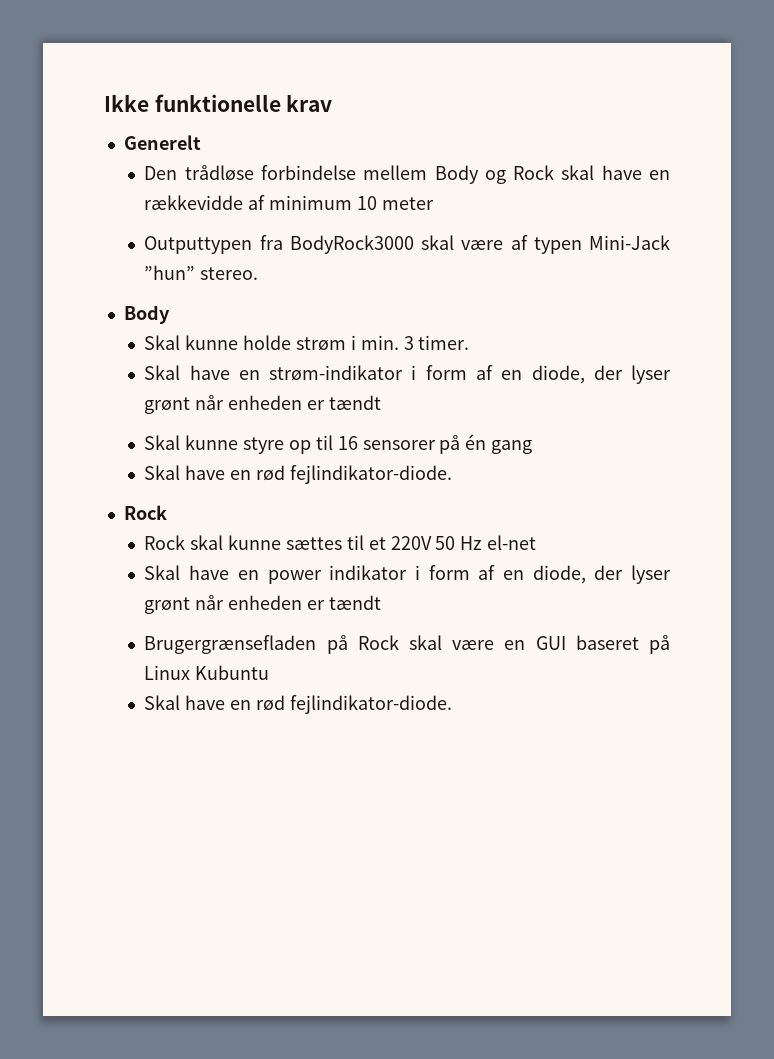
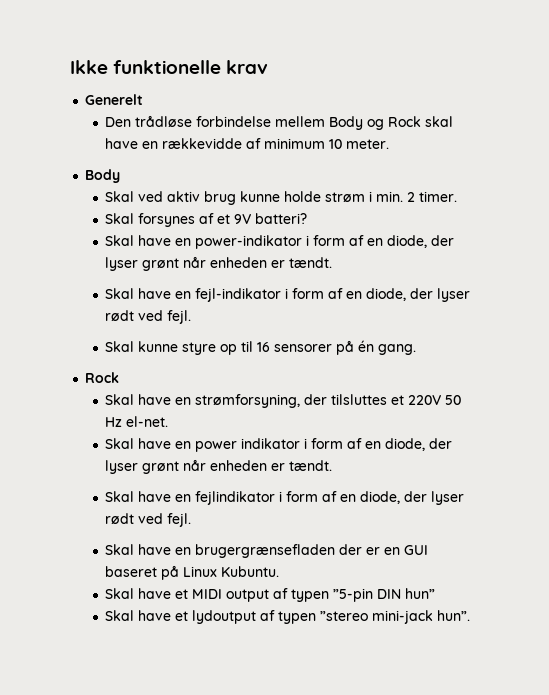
- Den trådløse forbindelse mellem Body og Rock skal have en rækkevidde af minimum 10 meter
- Outputtypen fra BodyRock3000 skal være af typen Mini-Jack ”hun” stereo.
+ Den trådløse forbindelse mellem Body og Rock skal have en rækkevidde af minimum 10 meter.
- Skal kunne holde strøm i min. 3 timer.
+ Skal ved aktiv brug kunne holde strøm i min. 2 timer.
- Skal have en strøm-indikator i form af en diode, der lyser grønt når enheden er tændt
+ Skal forsynes af et 9V batteri?
+ Skal have en power-indikator i form af en diode, der lyser grønt når enheden er tændt.
+ Skal have en fejl-indikator i form af en diode, der lyser rødt ved fejl.
- Skal kunne styre op til 16 sensorer på én gang
- Skal have en rød fejlindikator-diode.
+ Skal kunne styre op til 16 sensorer på én gang.
  Rock
- Rock skal kunne sættes til et 220V 50 Hz el-net
+ Skal have en strømforsyning, der tilsluttes et 220V 50 Hz el-net.
- Skal have en power indikator i form af en diode, der lyser grønt når enheden er tændt
- Brugergrænsefladen på Rock skal være en GUI baseret på Linux Kubuntu
- Skal have en rød fejlindikator-diode.
+ Skal have en power indikator i form af en diode, der lyser grønt når enheden er tændt.
+ Skal have en fejlindikator i form af en diode, der lyser rødt ved fejl.
+ Skal have en brugergrænsefladen der er en GUI baseret på Linux Kubuntu.
+ Skal have et MIDI output af typen ”5-pin DIN hun”
+ Skal have et lydoutput af typen ”stereo mini-jack hun”.

